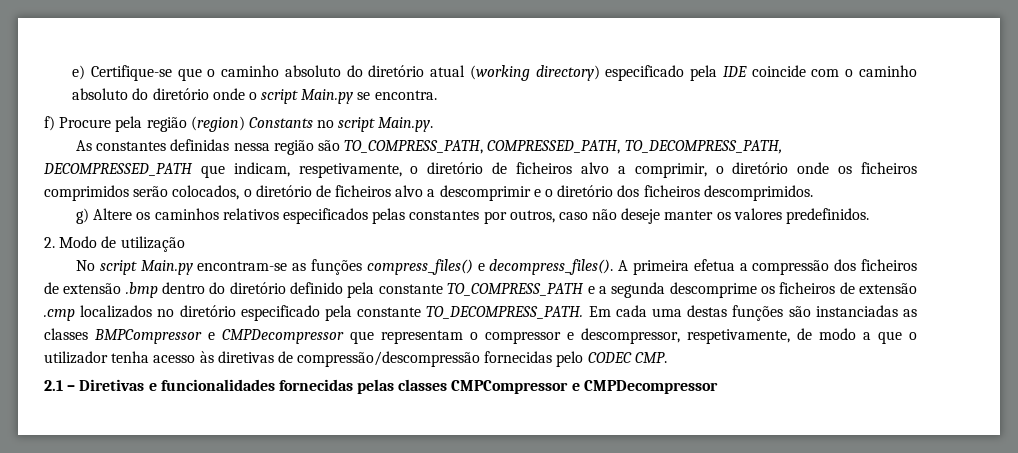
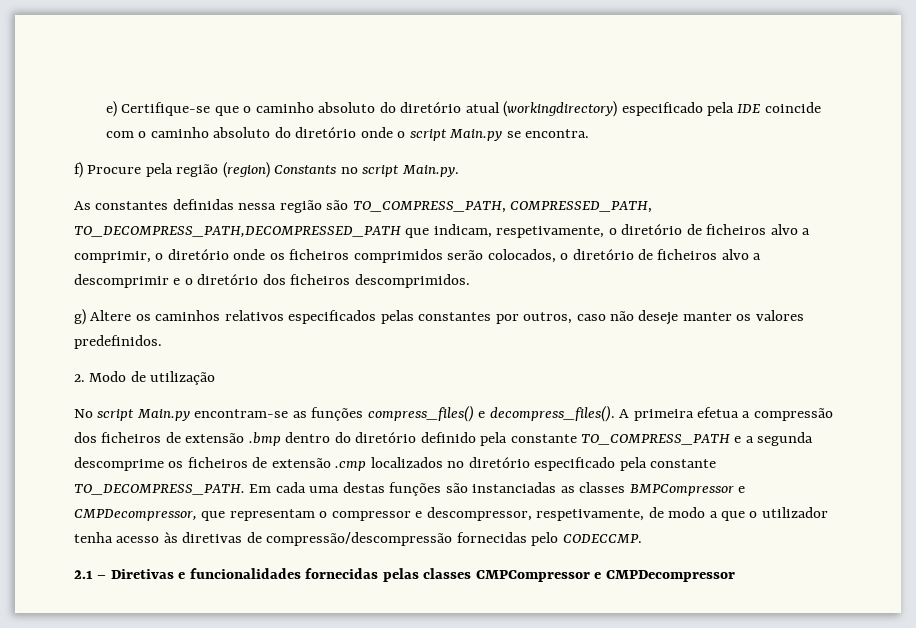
- e) Certifique-se que o caminho absoluto do diretório atual (working directory) especificado pela IDE coincide com o caminho absoluto do diretório onde o script Main.py se encontra.
+ e) Certifique-se que o caminho absoluto do diretório atual (workingdirectory) especificado pela IDE coincide com o caminho absoluto do diretório onde o script Main.py se encontra.
- As constantes definidas nessa região são TO_COMPRESS_PATH, COMPRESSED_PATH, TO_DECOMPRESS_PATH, DECOMPRESSED_PATH que indicam, respetivamente, o diretório de ficheiros alvo a comprimir, o diretório onde os ficheiros comprimidos serão colocados, o diretório de ficheiros alvo a descomprimir e o diretório dos ficheiros descomprimidos.
+ As constantes definidas nessa região são TO_COMPRESS_PATH, COMPRESSED_PATH, TO_DECOMPRESS_PATH,DECOMPRESSED_PATH que indicam, respetivamente, o diretório de ficheiros alvo a comprimir, o diretório onde os ficheiros comprimidos serão colocados, o diretório de ficheiros alvo a descomprimir e o diretório dos ficheiros descomprimidos.
- Em cada uma destas funções são instanciadas as classes BMPCompressor e CMPDecompressor que representam o compressor e descompressor, respetivamente, de modo a que o utilizador tenha acesso às diretivas de compressão/descompressão fornecidas pelo CODEC CMP.
+ Em cada uma destas funções são instanciadas as classes BMPCompressor e CMPDecompressor, que representam o compressor e descompressor, respetivamente, de modo a que o utilizador tenha acesso às diretivas de compressão/descompressão fornecidas pelo CODECCMP.

